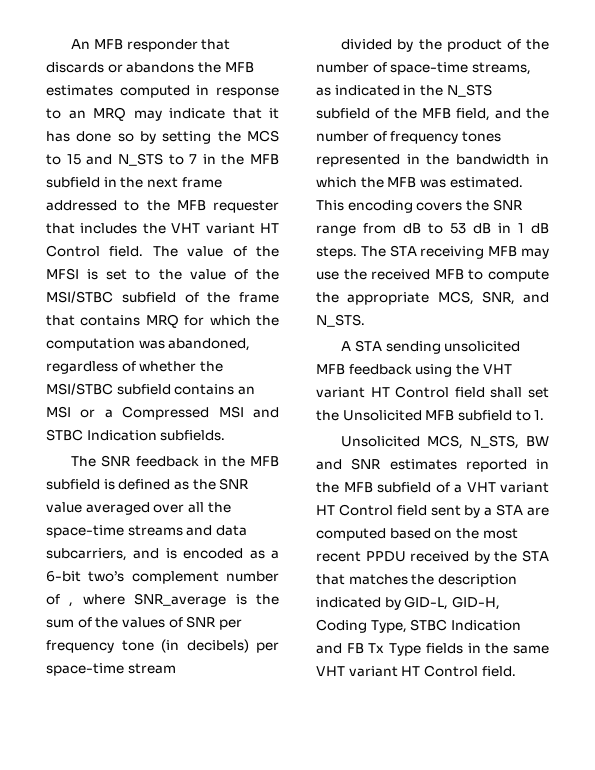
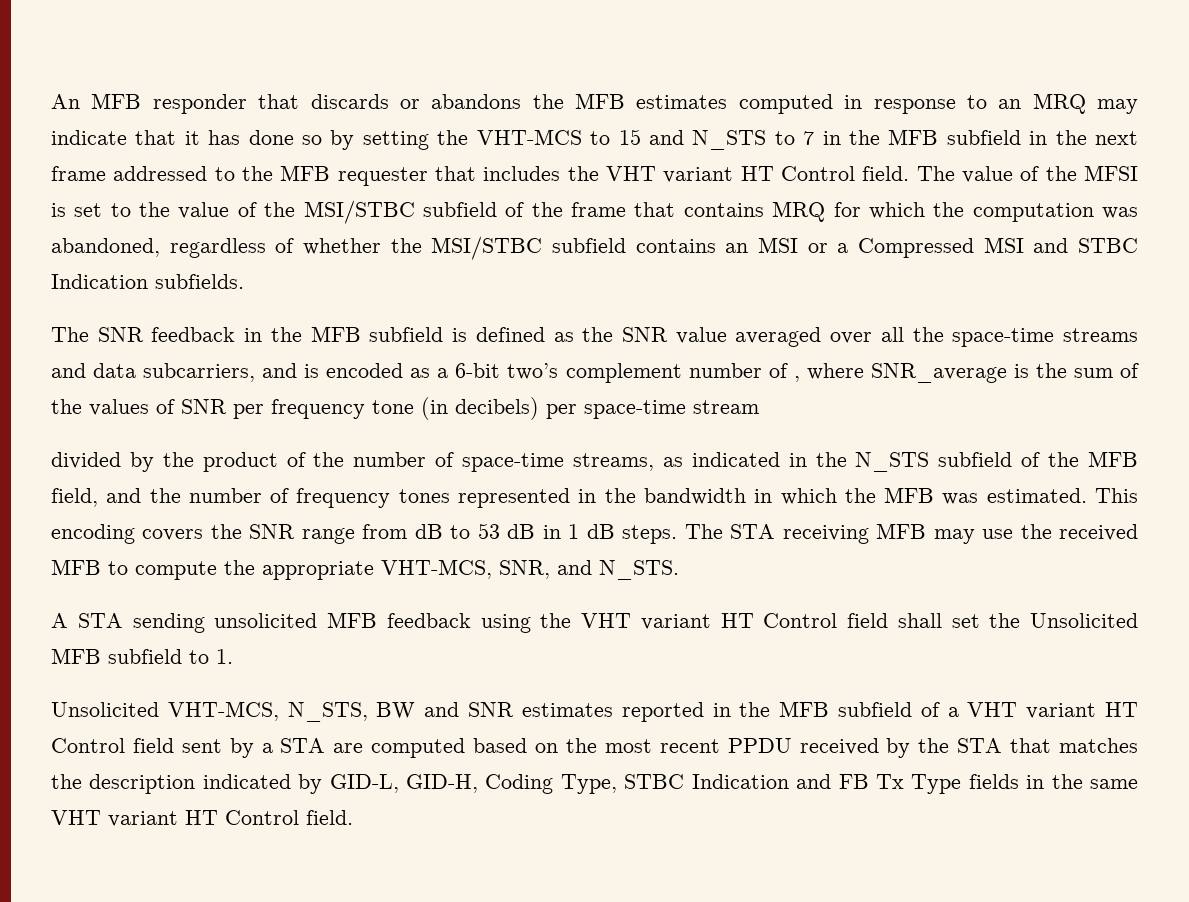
- An MFB responder that discards or abandons the MFB estimates computed in response to an MRQ may indicate that it has done so by setting the MCS to 15 and N_STS to 7 in the MFB subfield in the next frame addressed to the MFB requester that includes the VHT variant HT Control field.
+ An MFB responder that discards or abandons the MFB estimates computed in response to an MRQ may indicate that it has done so by setting the VHT-MCS to 15 and N_STS to 7 in the MFB subfield in the next frame addressed to the MFB requester that includes the VHT variant HT Control field.
- The STA receiving MFB may use the received MFB to compute the appropriate MCS, SNR, and N_STS.
+ The STA receiving MFB may use the received MFB to compute the appropriate VHT-MCS, SNR, and N_STS.
- Unsolicited MCS, N_STS, BW and SNR estimates reported in the MFB subfield of a VHT variant HT Control field sent by a STA are computed based on the most recent PPDU received by the STA that matches the description indicated by GID-L, GID-H, Coding Type, STBC Indication and FB Tx Type fields in the same VHT variant HT Control field.
+ Unsolicited VHT-MCS, N_STS, BW and SNR estimates reported in the MFB subfield of a VHT variant HT Control field sent by a STA are computed based on the most recent PPDU received by the STA that matches the description indicated by GID-L, GID-H, Coding Type, STBC Indication and FB Tx Type fields in the same VHT variant HT Control field.

